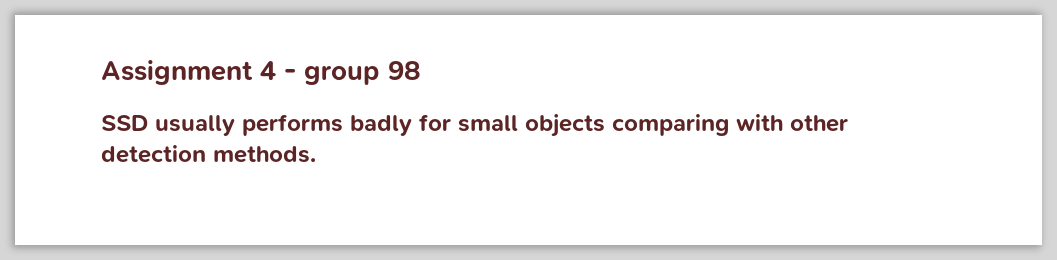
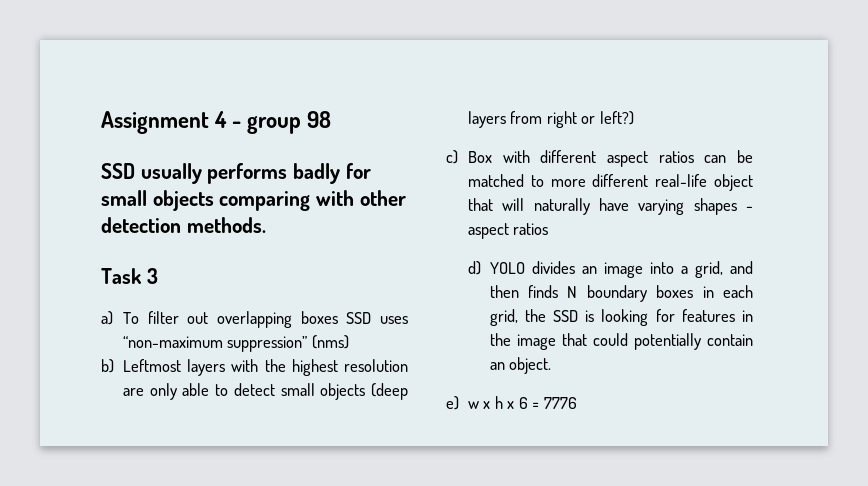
+ Task 3
+ a) To filter out overlapping boxes SSD uses “non-maximum suppression” (nms)
+ b) Leftmost layers with the highest resolution are only able to detect small objects (deep layers from right or left?)
+ c) Box with different aspect ratios can be matched to more different real-life object that will naturally have varying shapes - aspect ratios
+ d) YOLO divides an image into a grid, and then finds N boundary boxes in each grid, the SSD is looking for features in the image that could potentially contain an object.
+ e) w x h x 6 = 7776

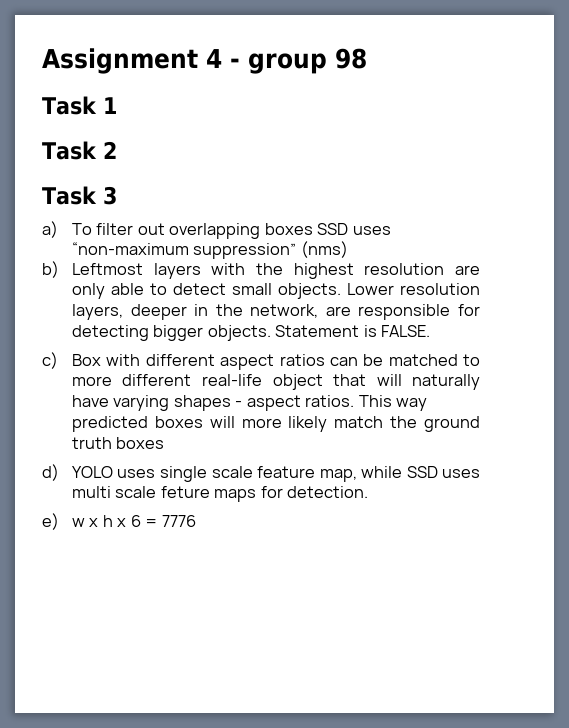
- SSD usually performs badly for small objects comparing with other detection methods.
+ Task 1
+ Task 2
- b) Leftmost layers with the highest resolution are only able to detect small objects (deep layers from right or left?)
+ b) Leftmost layers with the highest resolution are only able to detect small objects. Lower resolution layers, deeper in the network, are responsible for detecting bigger objects. Statement is FALSE.
- c) Box with different aspect ratios can be matched to more different real-life object that will naturally have varying shapes - aspect ratios
- d) YOLO divides an image into a grid, and then finds N boundary boxes in each grid, the SSD is looking for features in the image that could potentially contain an object.
+ c) Box with different aspect ratios can be matched to more different real-life object that will naturally have varying shapes - aspect ratios. This way predicted boxes will more likely match the ground truth boxes
+ d) YOLO uses single scale feature map, while SSD uses multi scale feture maps for detection.

